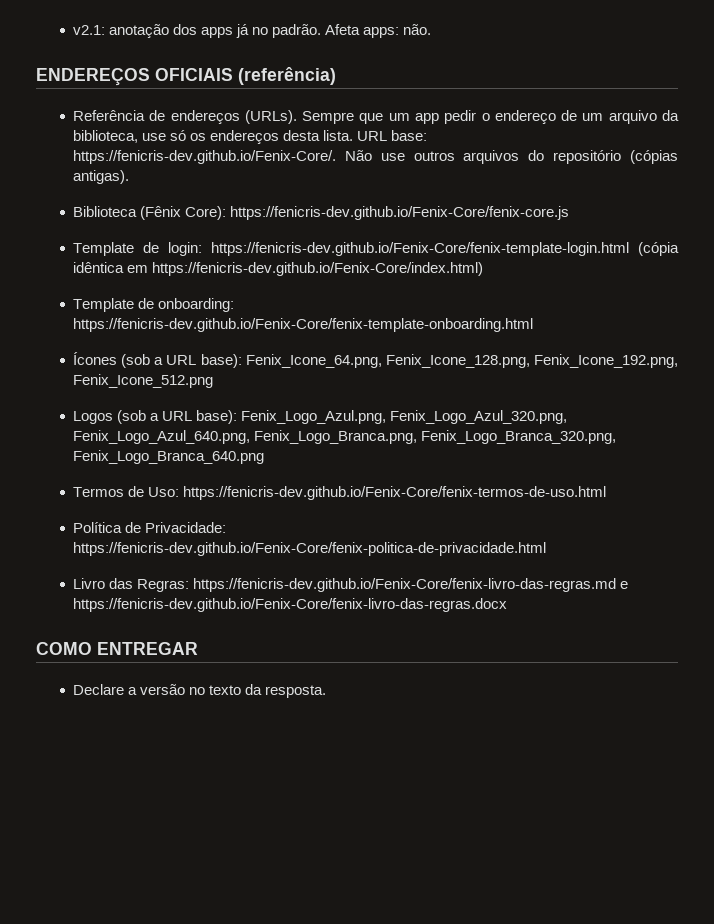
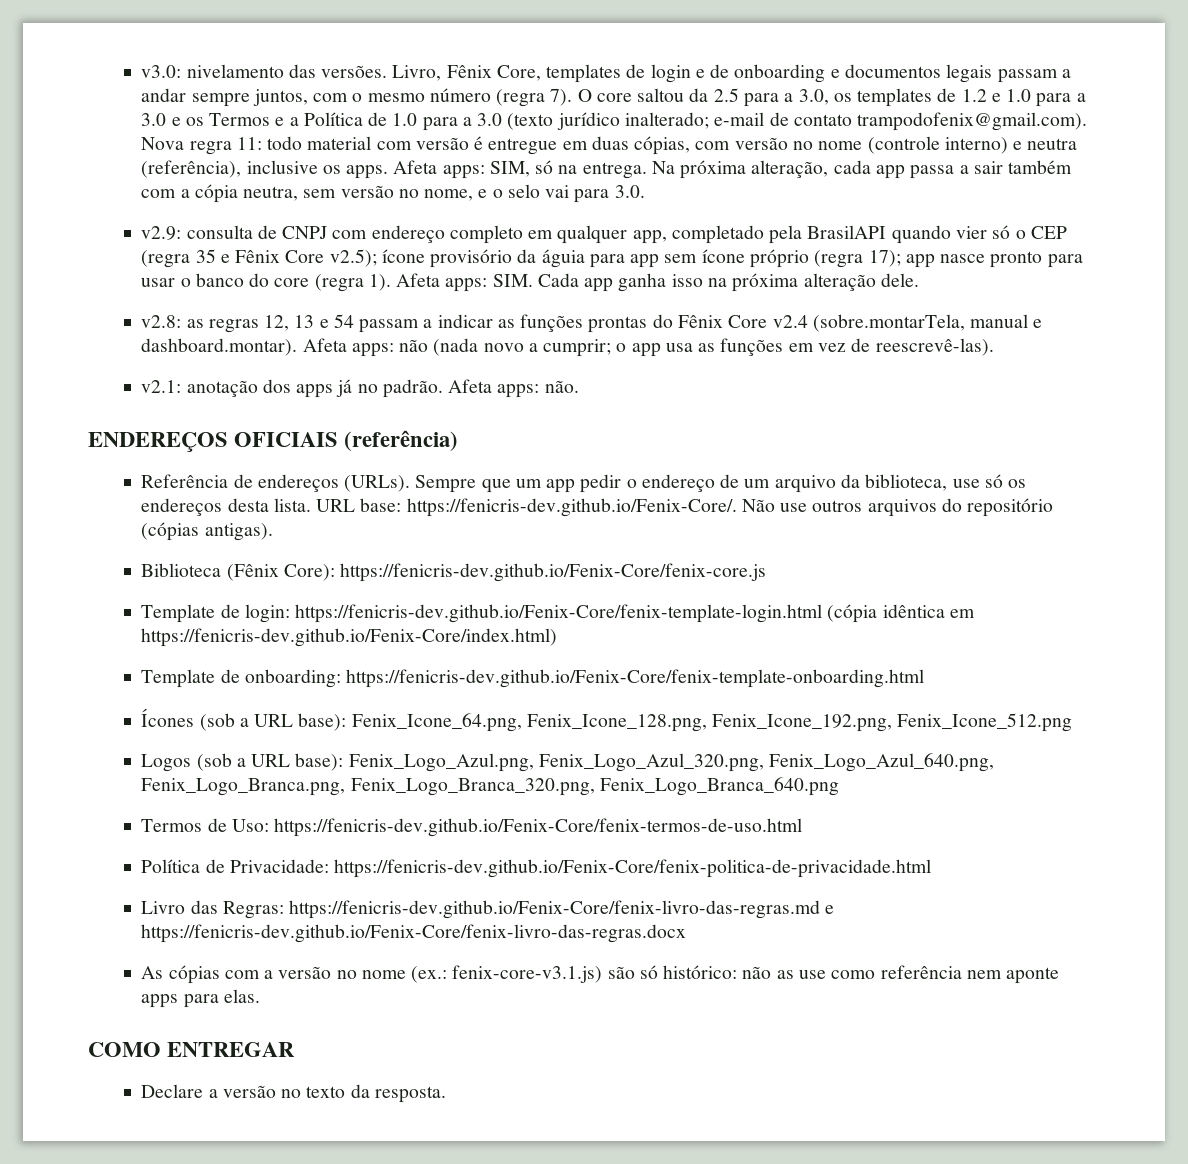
+ v3.0: nivelamento das versões. Livro, Fênix Core, templates de login e de onboarding e documentos legais passam a andar sempre juntos, com o mesmo número (regra 7). O core saltou da 2.5 para a 3.0, os templates de 1.2 e 1.0 para a 3.0 e os Termos e a Política de 1.0 para a 3.0 (texto jurídico inalterado; e-mail de contato trampodofenix@gmail.com). Nova regra 11: todo material com versão é entregue em duas cópias, com versão no nome (controle interno) e neutra (referência), inclusive os apps. Afeta apps: SIM, só na entrega. Na próxima alteração, cada app passa a sair também com a cópia neutra, sem versão no nome, e o selo vai para 3.0.
+ v2.9: consulta de CNPJ com endereço completo em qualquer app, completado pela BrasilAPI quando vier só o CEP (regra 35 e Fênix Core v2.5); ícone provisório da águia para app sem ícone próprio (regra 17); app nasce pronto para usar o banco do core (regra 1). Afeta apps: SIM. Cada app ganha isso na próxima alteração dele.
+ v2.8: as regras 12, 13 e 54 passam a indicar as funções prontas do Fênix Core v2.4 (sobre.montarTela, manual e dashboard.montar). Afeta apps: não (nada novo a cumprir; o app usa as funções em vez de reescrevê-las).
+ As cópias com a versão no nome (ex.: fenix-core-v3.1.js) são só histórico: não as use como referência nem aponte apps para elas.

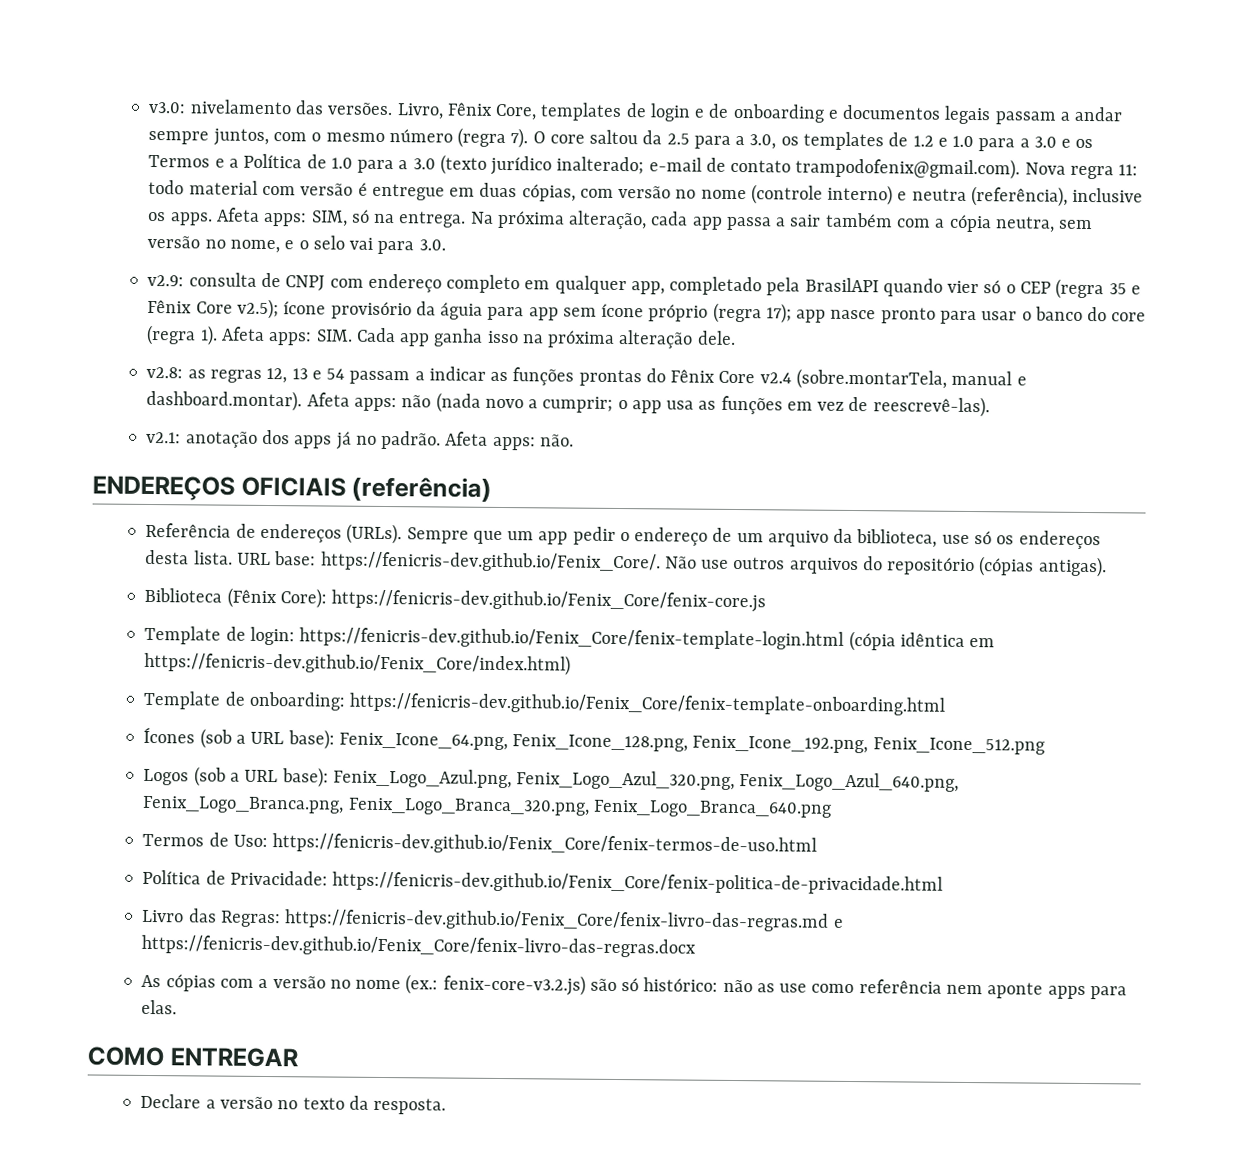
- URL base: https://fenicris-dev.github.io/Fenix-Core/. Não use outros arquivos do repositório (cópias antigas).
+ URL base: https://fenicris-dev.github.io/Fenix_Core/. Não use outros arquivos do repositório (cópias antigas).
- Biblioteca (Fênix Core): https://fenicris-dev.github.io/Fenix-Core/fenix-core.js
+ Biblioteca (Fênix Core): https://fenicris-dev.github.io/Fenix_Core/fenix-core.js
- Template de login: https://fenicris-dev.github.io/Fenix-Core/fenix-template-login.html (cópia idêntica em https://fenicris-dev.github.io/Fenix-Core/index.html)
+ Template de login: https://fenicris-dev.github.io/Fenix_Core/fenix-template-login.html (cópia idêntica em https://fenicris-dev.github.io/Fenix_Core/index.html)
- Template de onboarding: https://fenicris-dev.github.io/Fenix-Core/fenix-template-onboarding.html
+ Template de onboarding: https://fenicris-dev.github.io/Fenix_Core/fenix-template-onboarding.html
- Termos de Uso: https://fenicris-dev.github.io/Fenix-Core/fenix-termos-de-uso.html
+ Termos de Uso: https://fenicris-dev.github.io/Fenix_Core/fenix-termos-de-uso.html
- Política de Privacidade: https://fenicris-dev.github.io/Fenix-Core/fenix-politica-de-privacidade.html
+ Política de Privacidade: https://fenicris-dev.github.io/Fenix_Core/fenix-politica-de-privacidade.html
- Livro das Regras: https://fenicris-dev.github.io/Fenix-Core/fenix-livro-das-regras.md e https://fenicris-dev.github.io/Fenix-Core/fenix-livro-das-regras.docx
+ Livro das Regras: https://fenicris-dev.github.io/Fenix_Core/fenix-livro-das-regras.md e https://fenicris-dev.github.io/Fenix_Core/fenix-livro-das-regras.docx
- As cópias com a versão no nome (ex.: fenix-core-v3.1.js) são só histórico: não as use como referência nem aponte apps para elas.
+ As cópias com a versão no nome (ex.: fenix-core-v3.2.js) são só histórico: não as use como referência nem aponte apps para elas.

